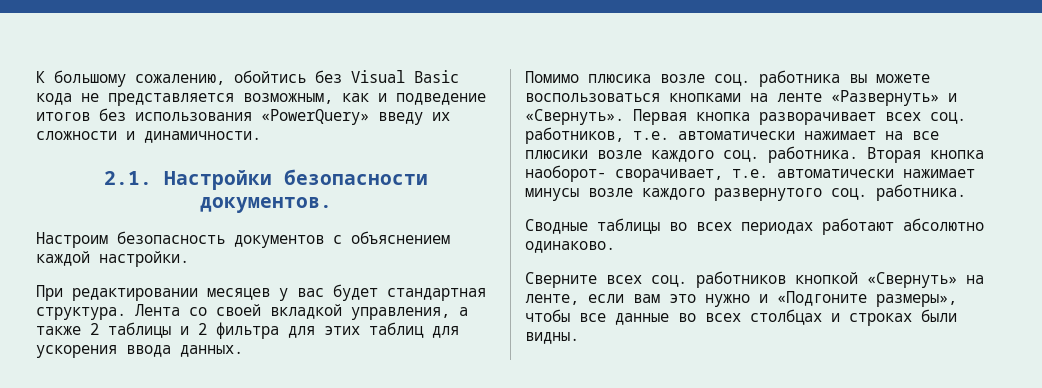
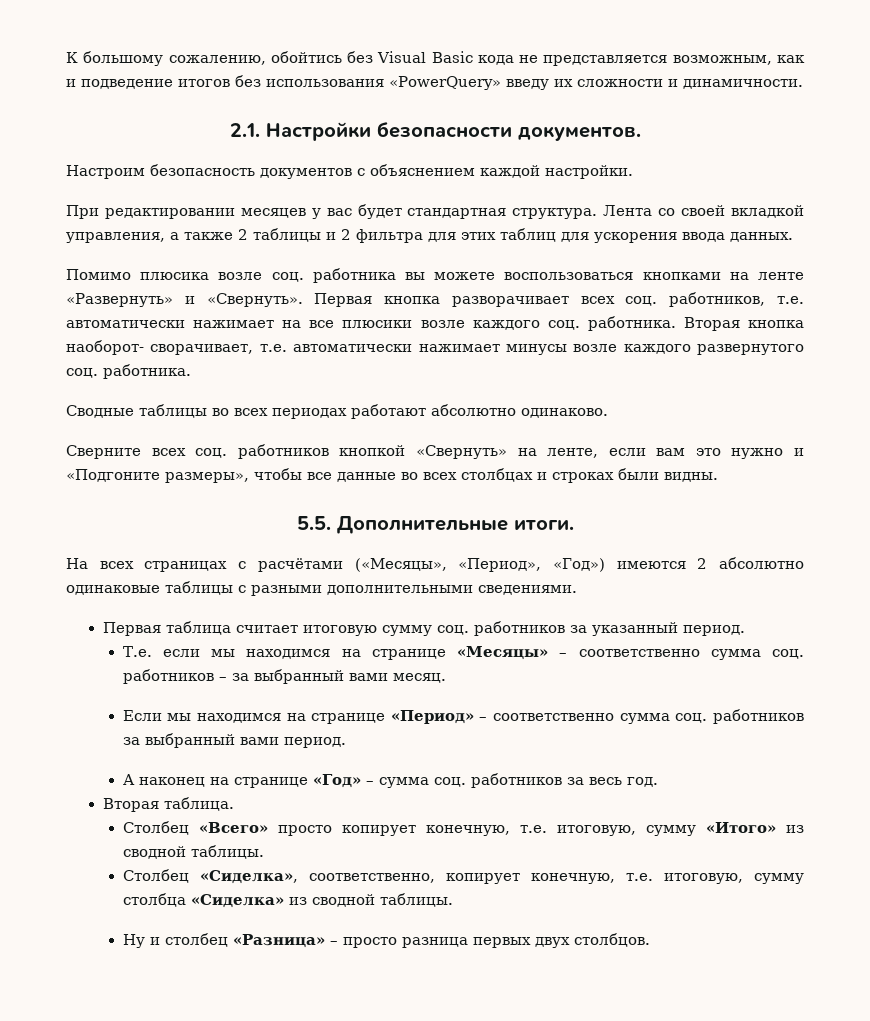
+ 5.5. Дополнительные итоги.
+ На всех страницах с расчётами («Месяцы», «Период», «Год») имеются 2 абсолютно одинаковые таблицы с разными дополнительными сведениями.
+ Первая таблица считает итоговую сумму соц. работников за указанный период.
+ Т.е. если мы находимся на странице «Месяцы» – соответственно сумма соц. работников – за выбранный вами месяц.
+ Если мы находимся на странице «Период» – соответственно сумма соц. работников за выбранный вами период.
+ А наконец на странице «Год» – сумма соц. работников за весь год.
+ Вторая таблица.
+ Столбец «Всего» просто копирует конечную, т.е. итоговую, сумму «Итого» из сводной таблицы.
+ Столбец «Сиделка», соответственно, копирует конечную, т.е. итоговую, сумму столбца «Сиделка» из сводной таблицы.
+ Ну и столбец «Разница» – просто разница первых двух столбцов.

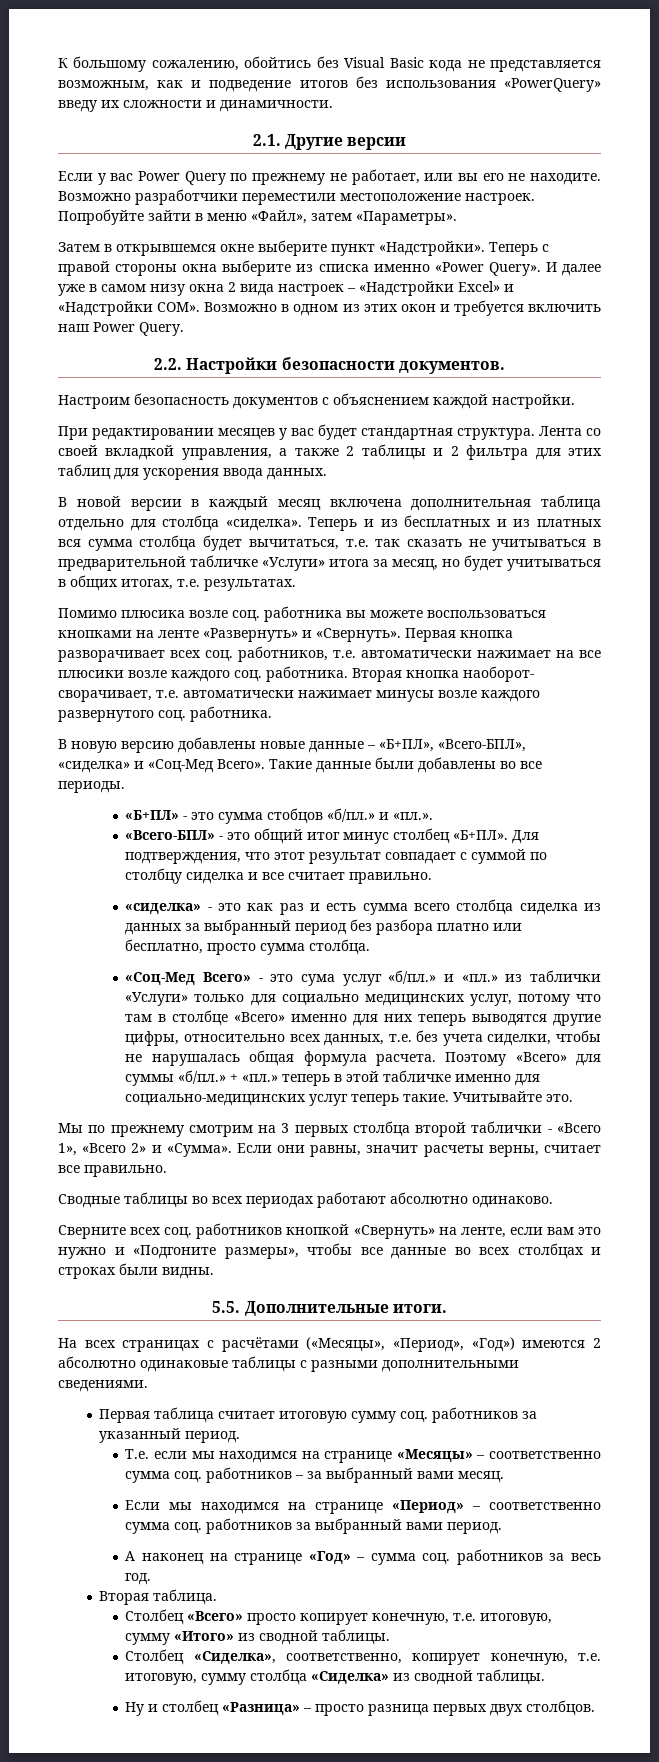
- 2.1. Настройки безопасности документов.
+ 2.1. Другие версии
+ Если у вас Power Query по прежнему не работает, или вы его не находите. Возможно разработчики переместили местоположение настроек. Попробуйте зайти в меню «Файл», затем «Параметры».
+ Затем в открывшемся окне выберите пункт «Надстройки». Теперь с правой стороны окна выберите из списка именно «Power Query». И далее уже в самом низу окна 2 вида настроек – «Надстройки Excel» и «Надстройки COM». Возможно в одном из этих окон и требуется включить наш Power Query.
+ 2.2. Настройки безопасности документов.
+ В новой версии в каждый месяц включена дополнительная таблица отдельно для столбца «сиделка». Теперь и из бесплатных и из платных вся сумма столбца будет вычитаться, т.е. так сказать не учитываться в предварительной табличке «Услуги» итога за месяц, но будет учитываться в общих итогах, т.е. результатах.
+ В новую версию добавлены новые данные – «Б+ПЛ», «Всего-БПЛ», «сиделка» и «Соц-Мед Всего». Такие данные были добавлены во все периоды.
+ «Б+ПЛ» - это сумма стобцов «б/пл.» и «пл.».
+ «Всего-БПЛ» - это общий итог минус столбец «Б+ПЛ». Для подтверждения, что этот результат совпадает с суммой по столбцу сиделка и все считает правильно.
+ «сиделка» - это как раз и есть сумма всего столбца сиделка из данных за выбранный период без разбора платно или бесплатно, просто сумма столбца.
+ «Соц-Мед Всего» - это сума услуг «б/пл.» и «пл.» из таблички «Услуги» только для социально медицинских услуг, потому что там в столбце «Всего» именно для них теперь выводятся другие цифры, относительно всех данных, т.е. без учета сиделки, чтобы не нарушалась общая формула расчета. Поэтому «Всего» для суммы «б/пл.» + «пл.» теперь в этой табличке именно для социально-медицинских услуг теперь такие. Учитывайте это.
+ Мы по прежнему смотрим на 3 первых столбца второй таблички - «Всего 1», «Всего 2» и «Сумма». Если они равны, значит расчеты верны, считает все правильно.

